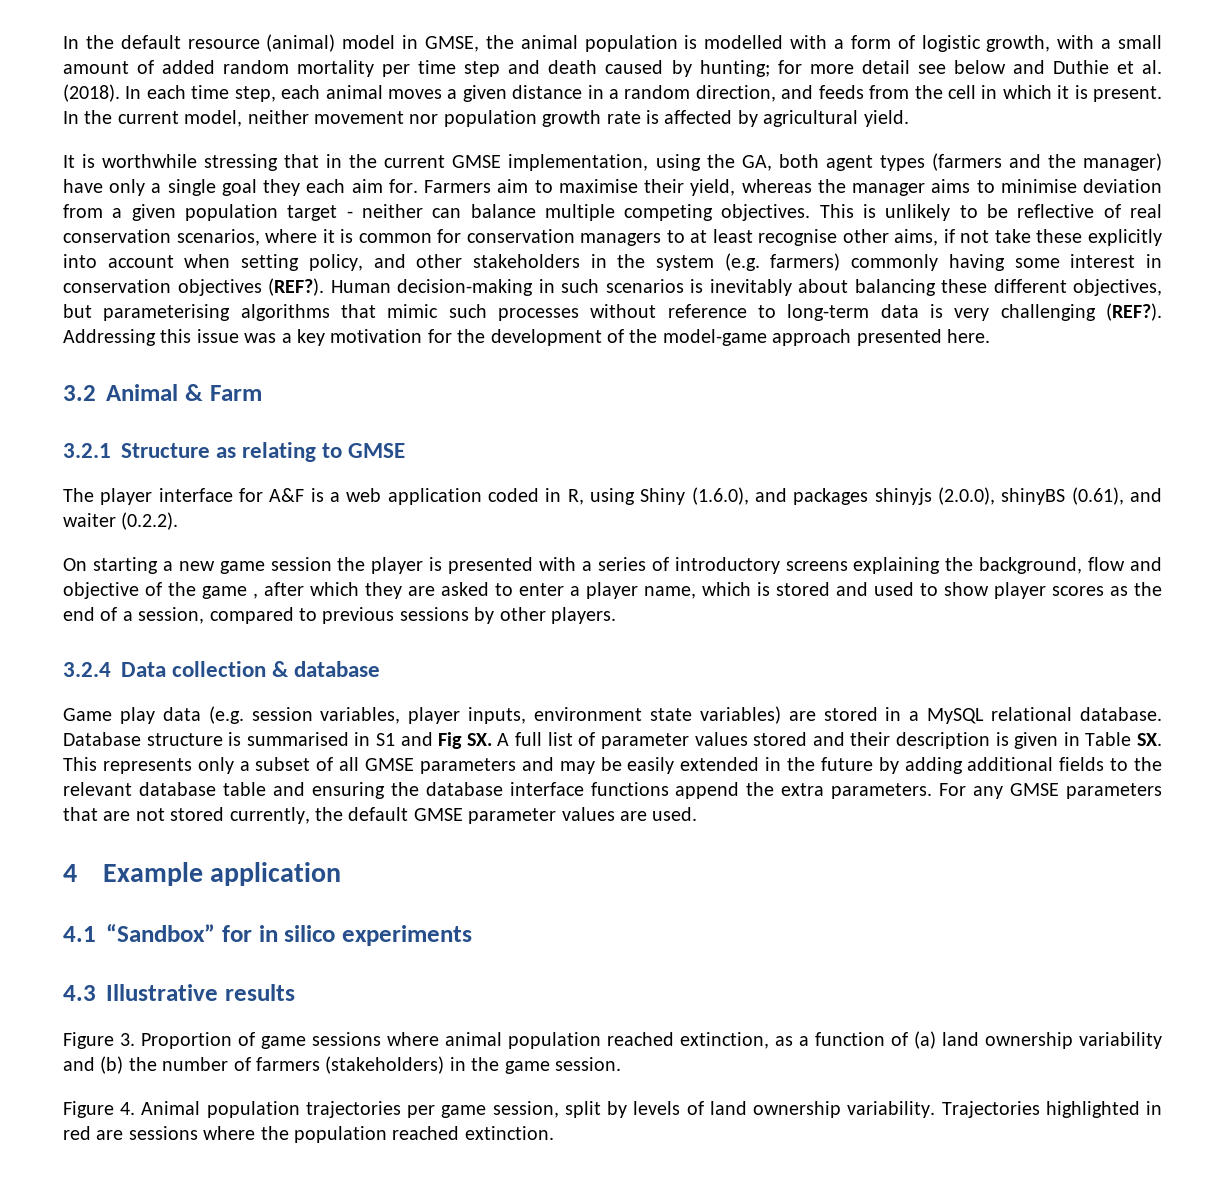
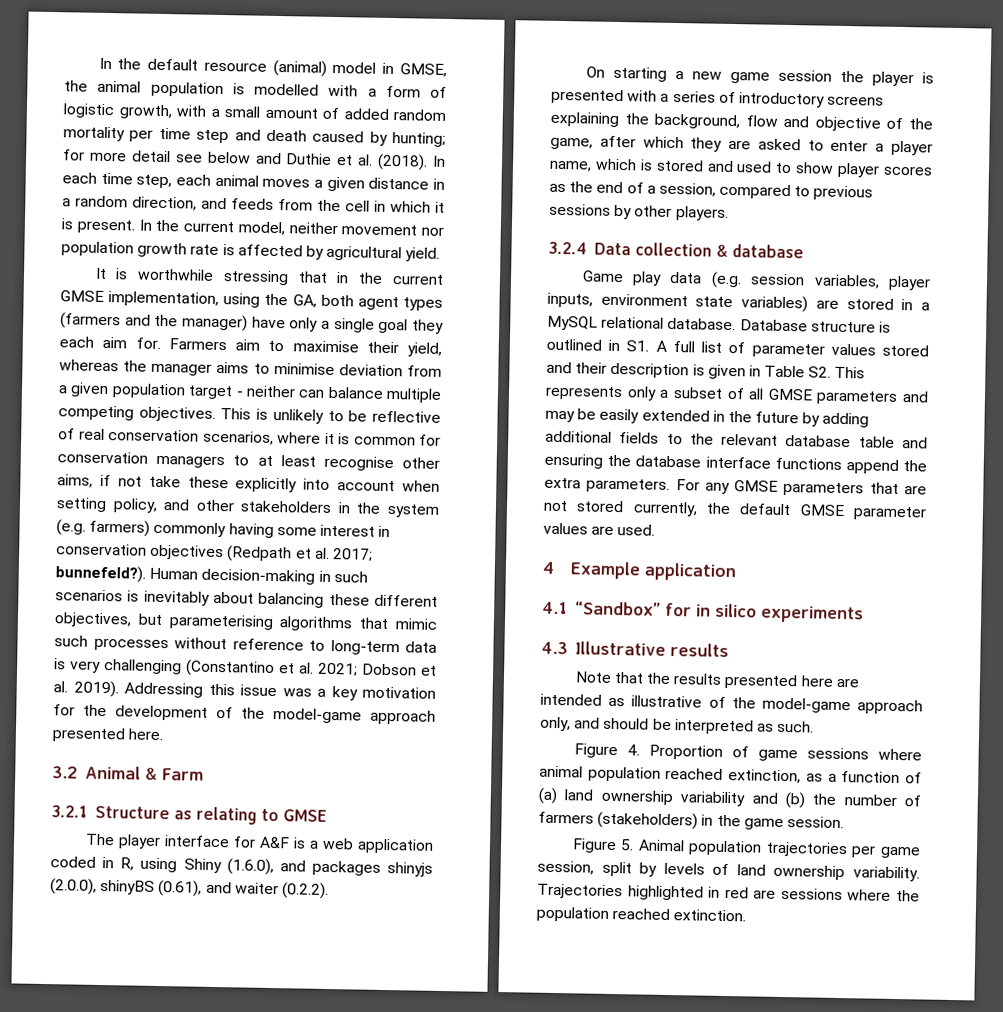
- This is unlikely to be reflective of real conservation scenarios, where it is common for conservation managers to at least recognise other aims, if not take these explicitly into account when setting policy, and other stakeholders in the system (e.g. farmers) commonly having some interest in conservation objectives (REF?).
+ This is unlikely to be reflective of real conservation scenarios, where it is common for conservation managers to at least recognise other aims, if not take these explicitly into account when setting policy, and other stakeholders in the system (e.g. farmers) commonly having some interest in conservation objectives (Redpath et al. 2017; bunnefeld?).
- Human decision-making in such scenarios is inevitably about balancing these different objectives, but parameterising algorithms that mimic such processes without reference to long-term data is very challenging (REF?).
+ Human decision-making in such scenarios is inevitably about balancing these different objectives, but parameterising algorithms that mimic such processes without reference to long-term data is very challenging (Constantino et al. 2021; Dobson et al. 2019).
- On starting a new game session the player is presented with a series of introductory screens explaining the background, flow and objective of the game , after which they are asked to enter a player name, which is stored and used to show player scores as the end of a session, compared to previous sessions by other players.
+ On starting a new game session the player is presented with a series of introductory screens explaining the background, flow and objective of the game, after which they are asked to enter a player name, which is stored and used to show player scores as the end of a session, compared to previous sessions by other players.
- Database structure is summarised in S1 and Fig SX. A full list of parameter values stored and their description is given in Table SX. This represents only a subset of all GMSE parameters and may be easily extended in the future by adding additional fields to the relevant database table and ensuring the database interface functions append the extra parameters.
+ Database structure is outlined in S1. A full list of parameter values stored and their description is given in Table S2. This represents only a subset of all GMSE parameters and may be easily extended in the future by adding additional fields to the relevant database table and ensuring the database interface functions append the extra parameters.
- Figure 3. Proportion of game sessions where animal population reached extinction, as a function of (a) land ownership variability and (b) the number of farmers (stakeholders) in the game session.
+ Note that the results presented here are intended as illustrative of the model-game approach only, and should be interpreted as such.
+ Figure 4. Proportion of game sessions where animal population reached extinction, as a function of (a) land ownership variability and (b) the number of farmers (stakeholders) in the game session.
- Figure 4. Animal population trajectories per game session, split by levels of land ownership variability.
+ Figure 5. Animal population trajectories per game session, split by levels of land ownership variability.

